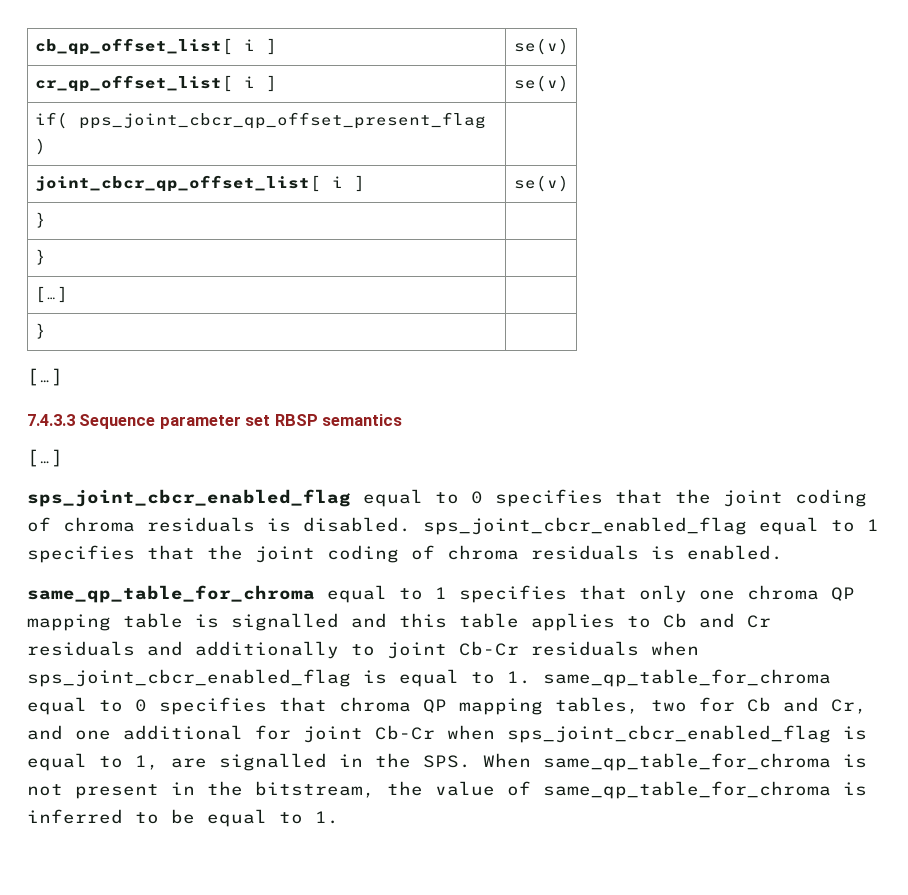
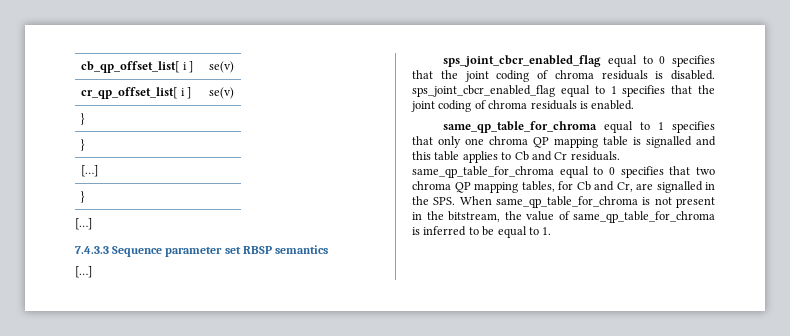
- if( pps_joint_cbcr_qp_offset_present_flag ) |
- joint_cbcr_qp_offset_list[ i ] | se(v)
- same_qp_table_for_chroma equal to 1 specifies that only one chroma QP mapping table is signalled and this table applies to Cb and Cr residuals and additionally to joint Cb-Cr residuals when sps_joint_cbcr_enabled_flag is equal to 1. same_qp_table_for_chroma equal to 0 specifies that chroma QP mapping tables, two for Cb and Cr, and one additional for joint Cb-Cr when sps_joint_cbcr_enabled_flag is equal to 1, are signalled in the SPS. When same_qp_table_for_chroma is not present in the bitstream, the value of same_qp_table_for_chroma is inferred to be equal to 1.
+ same_qp_table_for_chroma equal to 1 specifies that only one chroma QP mapping table is signalled and this table applies to Cb and Cr residuals. same_qp_table_for_chroma equal to 0 specifies that two chroma QP mapping tables, for Cb and Cr, are signalled in the SPS. When same_qp_table_for_chroma is not present in the bitstream, the value of same_qp_table_for_chroma is inferred to be equal to 1.

